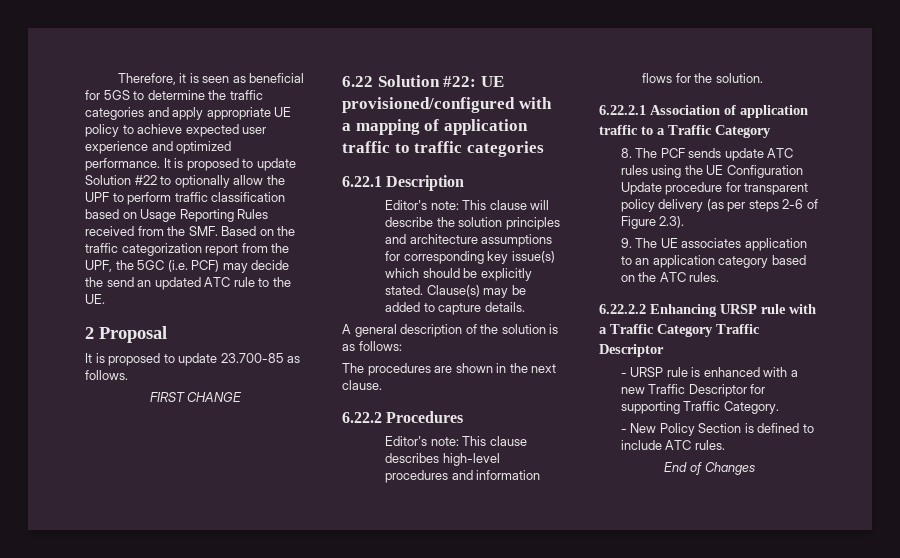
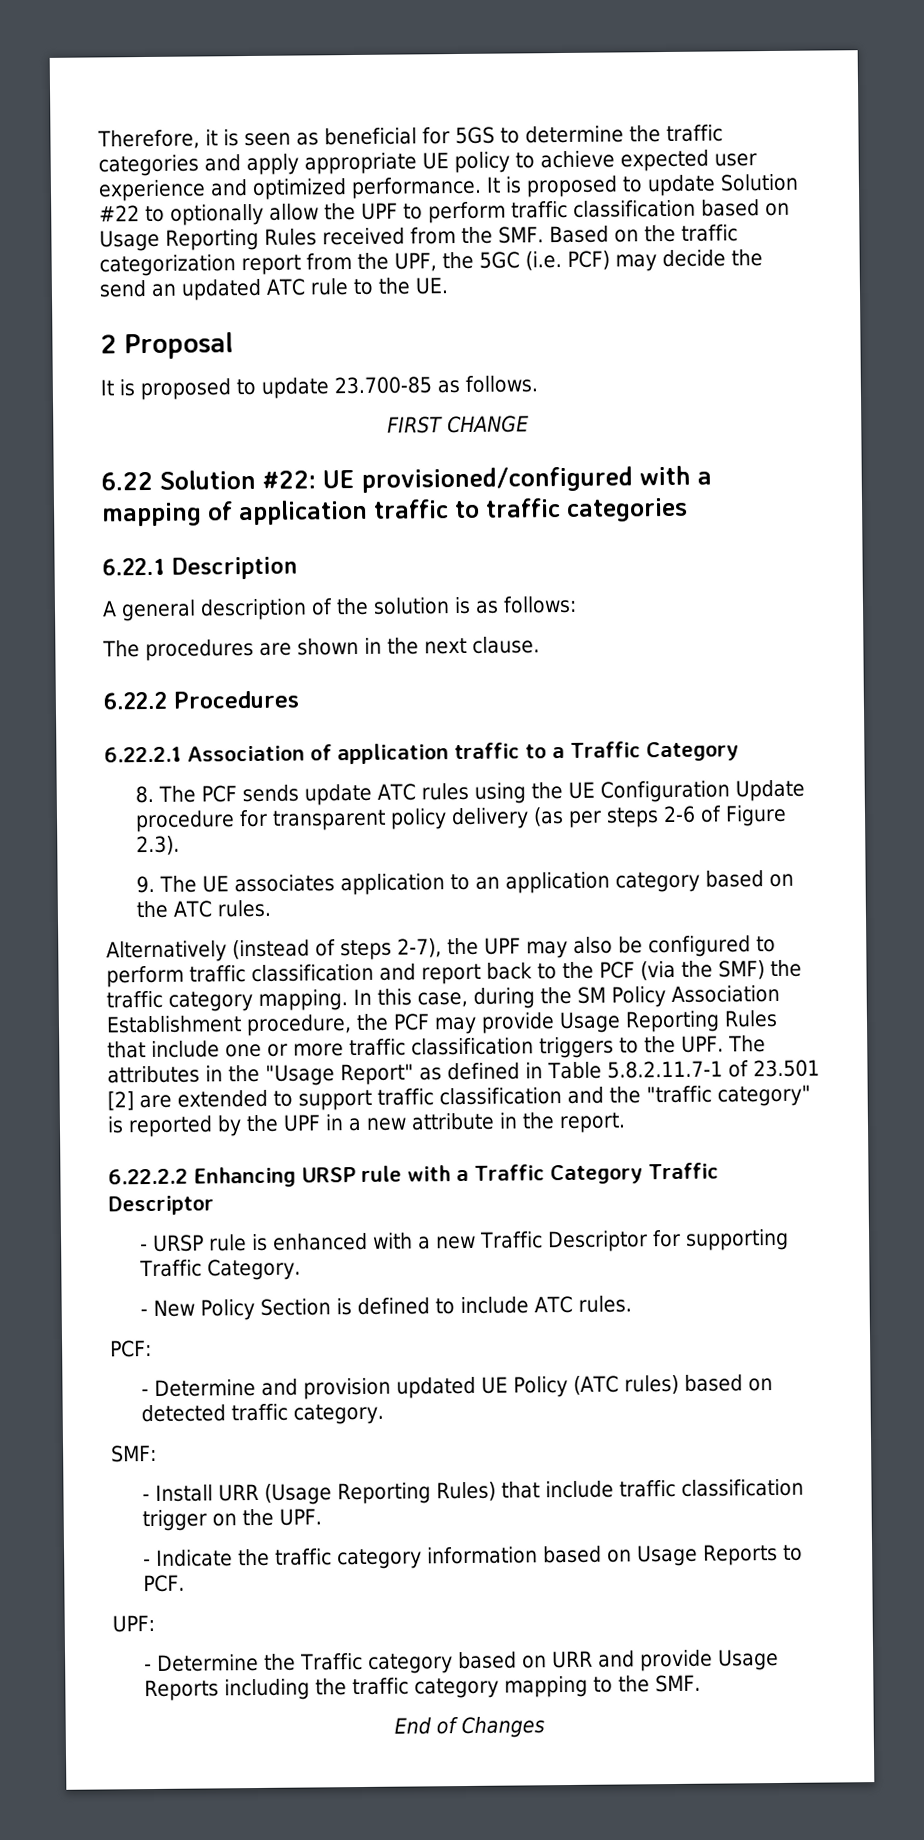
- Editor's note: This clause will describe the solution principles and architecture assumptions for corresponding key issue(s) which should be explicitly stated. Clause(s) may be added to capture details.
- Editor's note: This clause describes high-level procedures and information flows for the solution.
+ Alternatively (instead of steps 2-7), the UPF may also be configured to perform traffic classification and report back to the PCF (via the SMF) the traffic category mapping. In this case, during the SM Policy Association Establishment procedure, the PCF may provide Usage Reporting Rules that include one or more traffic classification triggers to the UPF. The attributes in the "Usage Report" as defined in Table 5.8.2.11.7-1 of 23.501 [2] are extended to support traffic classification and the "traffic category" is reported by the UPF in a new attribute in the report.
+ PCF:
+ - Determine and provision updated UE Policy (ATC rules) based on detected traffic category.
+ SMF:
+ - Install URR (Usage Reporting Rules) that include traffic classification trigger on the UPF.
+ - Indicate the traffic category information based on Usage Reports to PCF.
+ UPF:
+ - Determine the Traffic category based on URR and provide Usage Reports including the traffic category mapping to the SMF.

